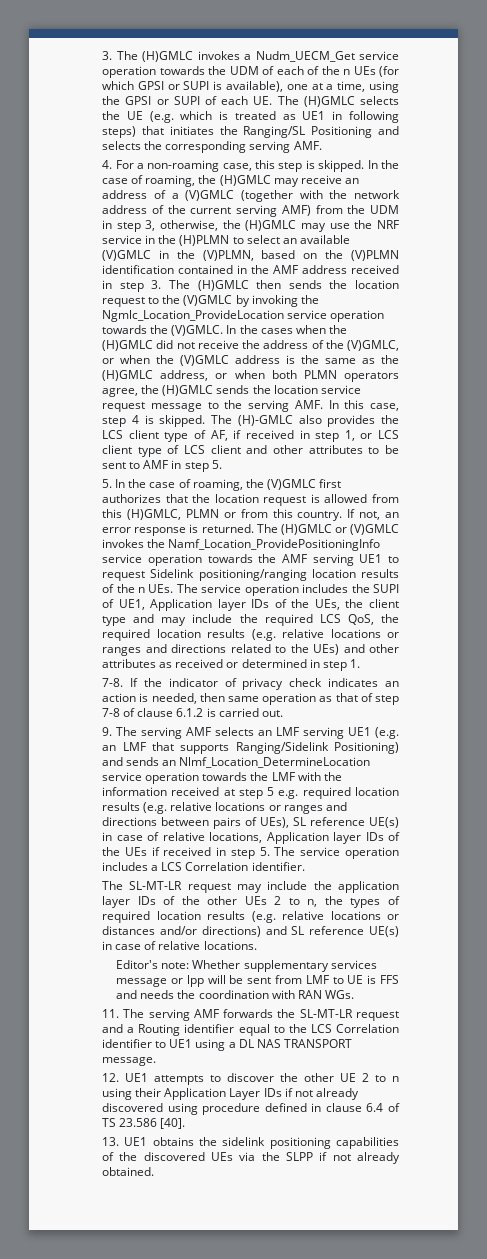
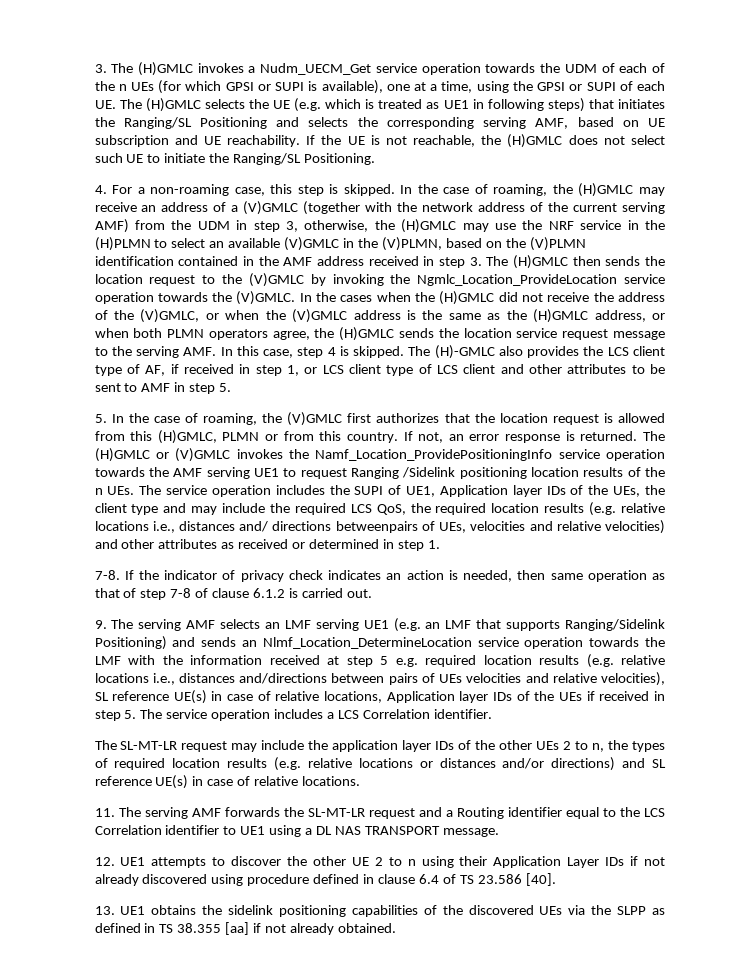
- 3. The (H)GMLC invokes a Nudm_UECM_Get service operation towards the UDM of each of the n UEs (for which GPSI or SUPI is available), one at a time, using the GPSI or SUPI of each UE. The (H)GMLC selects the UE (e.g. which is treated as UE1 in following steps) that initiates the Ranging/SL Positioning and selects the corresponding serving AMF.
+ 3. The (H)GMLC invokes a Nudm_UECM_Get service operation towards the UDM of each of the n UEs (for which GPSI or SUPI is available), one at a time, using the GPSI or SUPI of each UE. The (H)GMLC selects the UE (e.g. which is treated as UE1 in following steps) that initiates the Ranging/SL Positioning and selects the corresponding serving AMF, based on UE subscription and UE reachability. If the UE is not reachable, the (H)GMLC does not select such UE to initiate the Ranging/SL Positioning.
- The (H)GMLC or (V)GMLC invokes the Namf_Location_ProvidePositioningInfo service operation towards the AMF serving UE1 to request Sidelink positioning/ranging location results of the n UEs. The service operation includes the SUPI of UE1, Application layer IDs of the UEs, the client type and may include the required LCS QoS, the required location results (e.g. relative locations or ranges and directions related to the UEs) and other attributes as received or determined in step 1.
+ The (H)GMLC or (V)GMLC invokes the Namf_Location_ProvidePositioningInfo service operation towards the AMF serving UE1 to request Ranging /Sidelink positioning location results of the n UEs. The service operation includes the SUPI of UE1, Application layer IDs of the UEs, the client type and may include the required LCS QoS, the required location results (e.g. relative locations i.e., distances and/ directions betweenpairs of UEs, velocities and relative velocities) and other attributes as received or determined in step 1.
- 9. The serving AMF selects an LMF serving UE1 (e.g. an LMF that supports Ranging/Sidelink Positioning) and sends an Nlmf_Location_DetermineLocation service operation towards the LMF with the information received at step 5 e.g. required location results (e.g. relative locations or ranges and directions between pairs of UEs), SL reference UE(s) in case of relative locations, Application layer IDs of the UEs if received in step 5. The service operation includes a LCS Correlation identifier.
+ 9. The serving AMF selects an LMF serving UE1 (e.g. an LMF that supports Ranging/Sidelink Positioning) and sends an Nlmf_Location_DetermineLocation service operation towards the LMF with the information received at step 5 e.g. required location results (e.g. relative locations i.e., distances and/directions between pairs of UEs velocities and relative velocities), SL reference UE(s) in case of relative locations, Application layer IDs of the UEs if received in step 5. The service operation includes a LCS Correlation identifier.
- Editor's note: Whether supplementary services message or lpp will be sent from LMF to UE is FFS and needs the coordination with RAN WGs.
- 13. UE1 obtains the sidelink positioning capabilities of the discovered UEs via the SLPP if not already obtained.
+ 13. UE1 obtains the sidelink positioning capabilities of the discovered UEs via the SLPP as defined in TS 38.355 [aa] if not already obtained.

